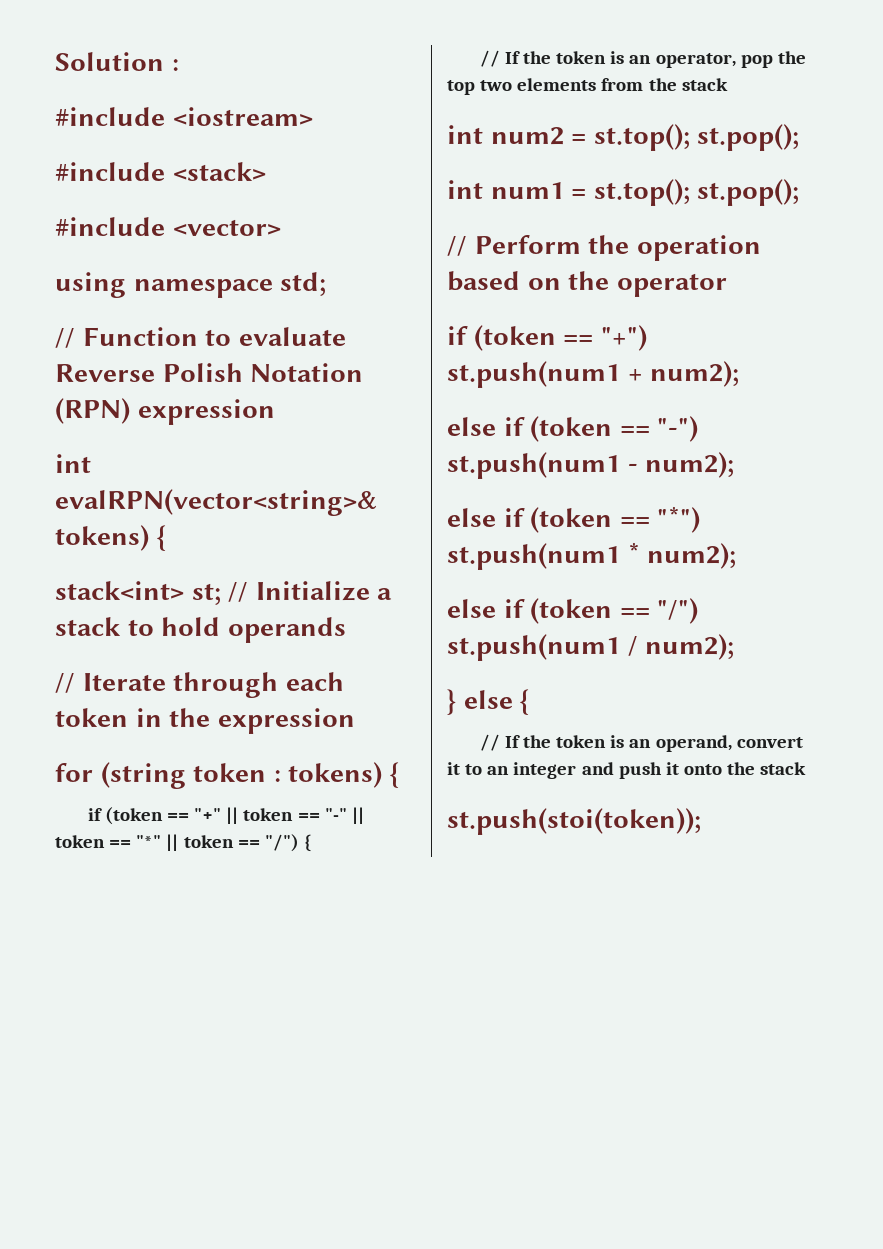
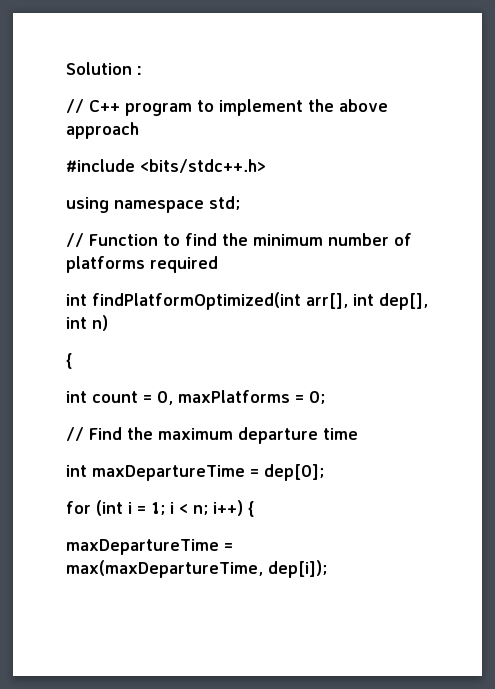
- #include <iostream>
- #include <stack>
- #include <vector>
+ // C++ program to implement the above approach
+ #include <bits/stdc++.h>
- // Function to evaluate Reverse Polish Notation (RPN) expression
- int evalRPN(vector<string>& tokens) {
- stack<int> st; // Initialize a stack to hold operands
- // Iterate through each token in the expression
- for (string token : tokens) {
- if (token == "+" || token == "-" || token == "*" || token == "/") {
- // If the token is an operator, pop the top two elements from the stack
- int num2 = st.top(); st.pop();
- int num1 = st.top(); st.pop();
- // Perform the operation based on the operator
- if (token == "+") st.push(num1 + num2);
- else if (token == "-") st.push(num1 - num2);
- else if (token == "*") st.push(num1 * num2);
- else if (token == "/") st.push(num1 / num2);
- } else {
- // If the token is an operand, convert it to an integer and push it onto the stack
- st.push(stoi(token));
+ // Function to find the minimum number of platforms required
+ int findPlatformOptimized(int arr[], int dep[], int n)
+ {
+ int count = 0, maxPlatforms = 0;
+ // Find the maximum departure time
+ int maxDepartureTime = dep[0];
+ for (int i = 1; i < n; i++) {
+ maxDepartureTime = max(maxDepartureTime, dep[i]);

